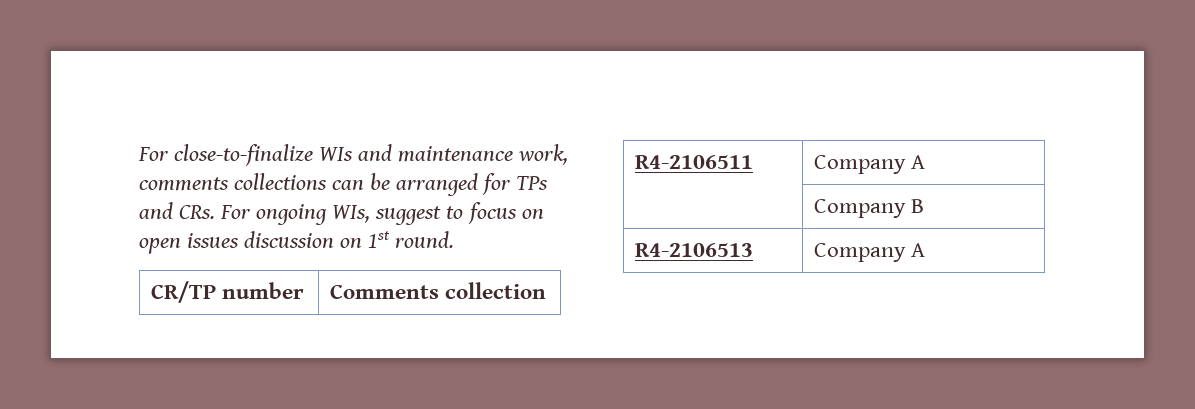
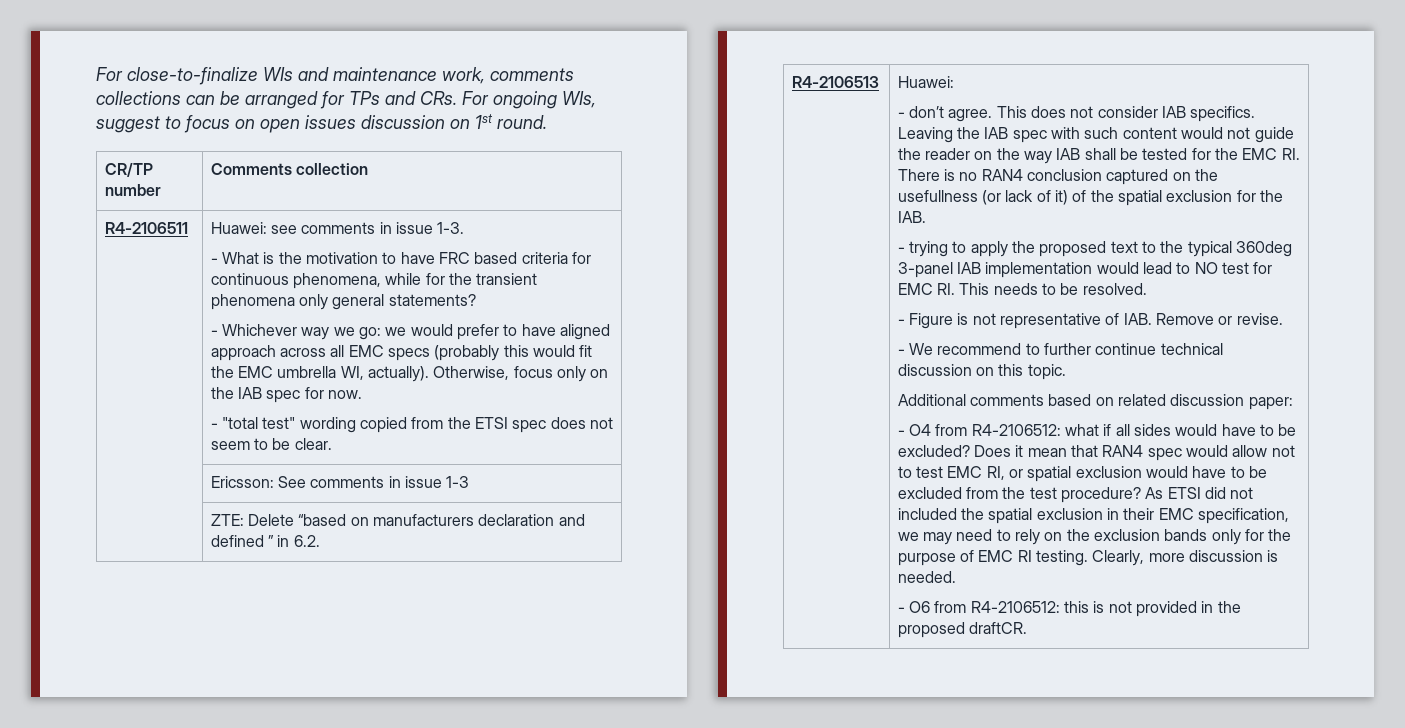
- R4-2106511 | Company A
- | Company B
- R4-2106513 | Company A
+ R4-2106511 | Huawei: see comments in issue 1-3.
+ - What is the motivation to have FRC based criteria for continuous phenomena, while for the transient phenomena only general statements?
+ - Whichever way we go: we would prefer to have aligned approach across all EMC specs (probably this would fit the EMC umbrella WI, actually). Otherwise, focus only on the IAB spec for now.
+ - "total test" wording copied from the ETSI spec does not seem to be clear.
+ | Ericsson: See comments in issue 1-3
+ | ZTE: Delete “based on manufacturers declaration and defined ” in 6.2.
+ R4-2106513 | Huawei:
+ - don’t agree. This does not consider IAB specifics. Leaving the IAB spec with such content would not guide the reader on the way IAB shall be tested for the EMC RI. There is no RAN4 conclusion captured on the usefullness (or lack of it) of the spatial exclusion for the IAB.
+ - trying to apply the proposed text to the typical 360deg 3-panel IAB implementation would lead to NO test for EMC RI. This needs to be resolved.
+ - Figure is not representative of IAB. Remove or revise.
+ - We recommend to further continue technical discussion on this topic.
+ Additional comments based on related discussion paper:
+ - O4 from R4-2106512: what if all sides would have to be excluded? Does it mean that RAN4 spec would allow not to test EMC RI, or spatial exclusion would have to be excluded from the test procedure? As ETSI did not included the spatial exclusion in their EMC specification, we may need to rely on the exclusion bands only for the purpose of EMC RI testing. Clearly, more discussion is needed.
+ - O6 from R4-2106512: this is not provided in the proposed draftCR.

